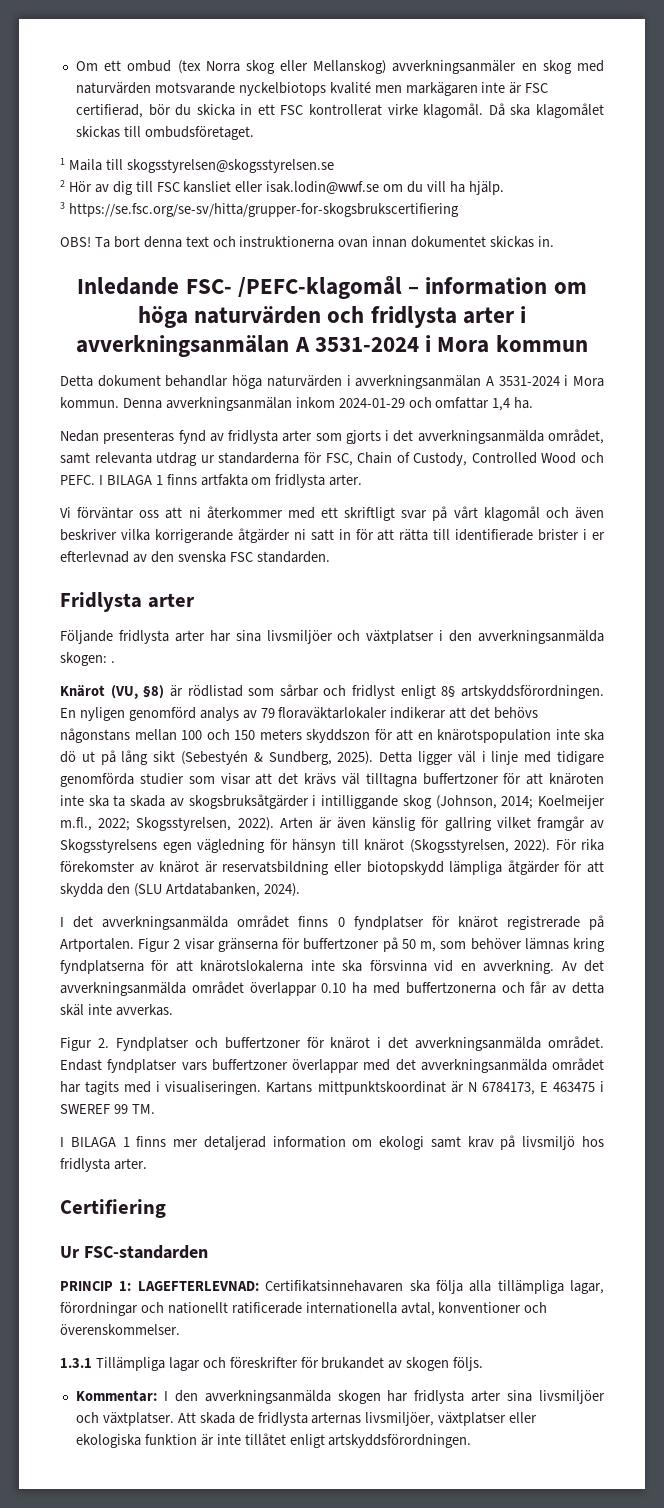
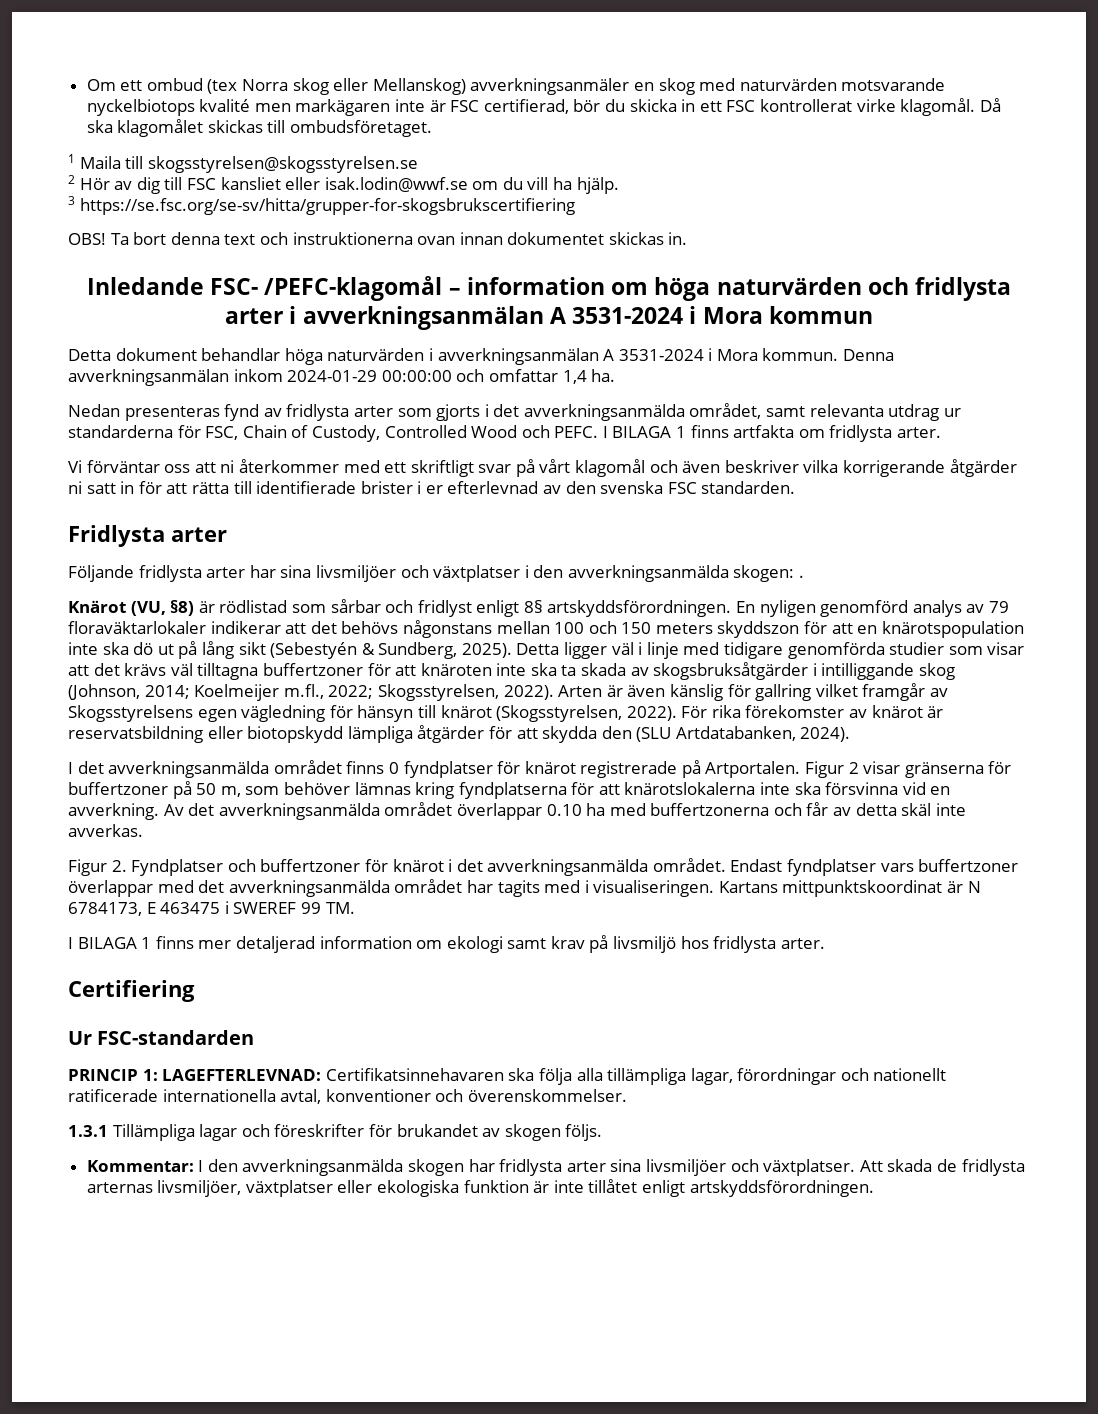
- Denna avverkningsanmälan inkom 2024-01-29 och omfattar 1,4 ha.
+ Denna avverkningsanmälan inkom 2024-01-29 00:00:00 och omfattar 1,4 ha.

